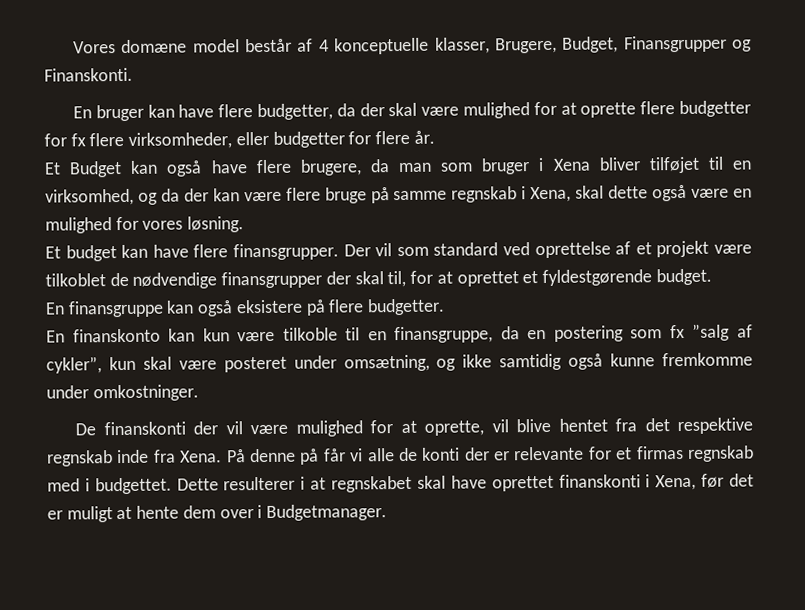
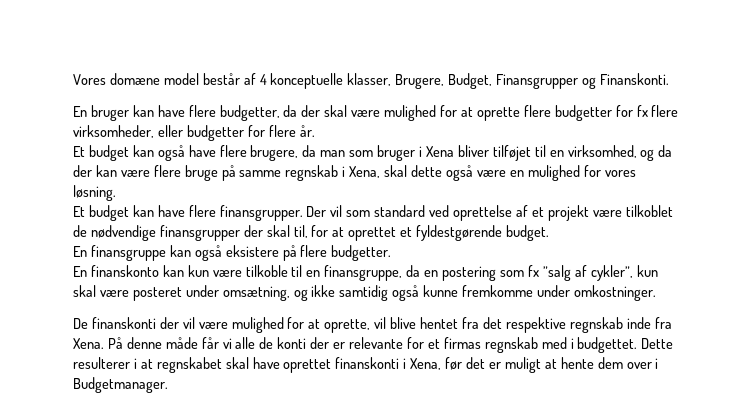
- Et Budget kan også have flere brugere, da man som bruger i Xena bliver tilføjet til en virksomhed, og da der kan være flere bruge på samme regnskab i Xena, skal dette også være en mulighed for vores løsning.
+ Et budget kan også have flere brugere, da man som bruger i Xena bliver tilføjet til en virksomhed, og da der kan være flere bruge på samme regnskab i Xena, skal dette også være en mulighed for vores løsning.
- På denne på får vi alle de konti der er relevante for et firmas regnskab med i budgettet.
+ På denne måde får vi alle de konti der er relevante for et firmas regnskab med i budgettet.

